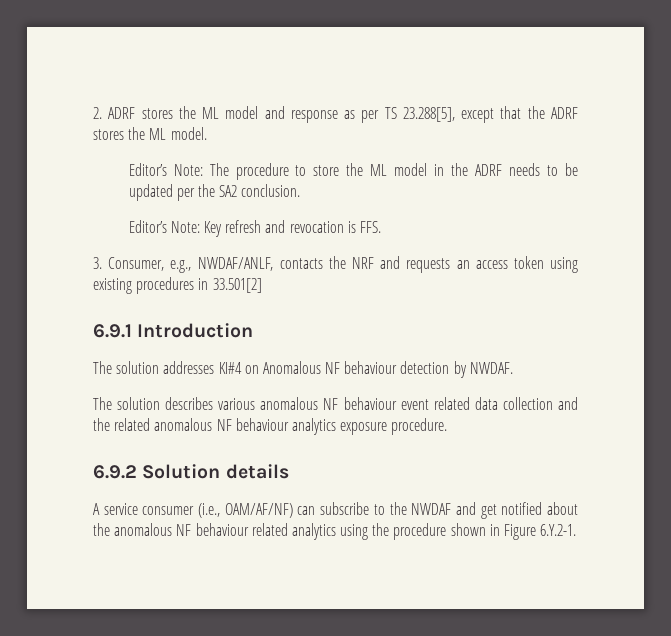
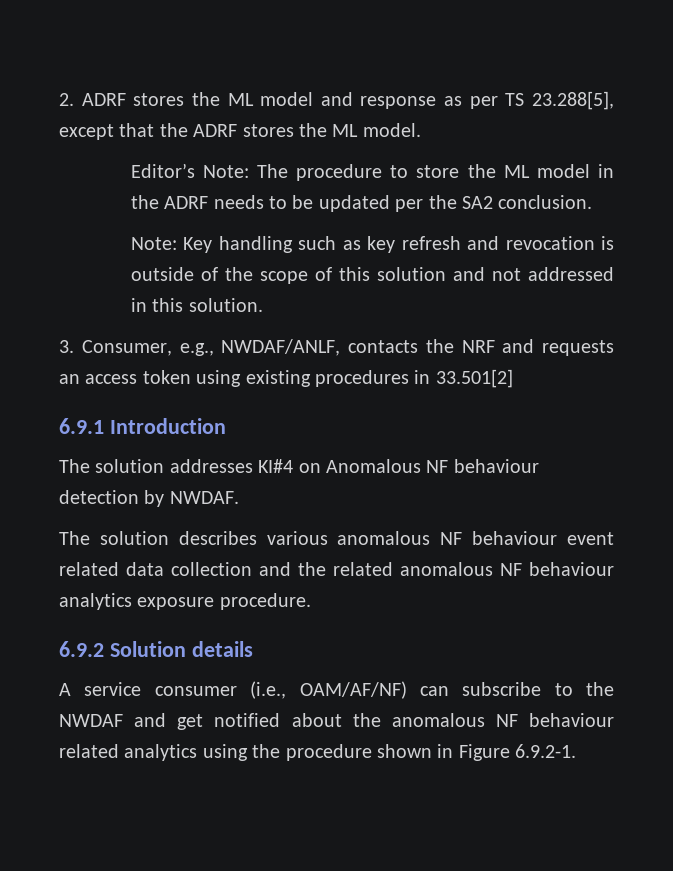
- Editor’s Note: Key refresh and revocation is FFS.
+ Note: Key handling such as key refresh and revocation is outside of the scope of this solution and not addressed in this solution.
- A service consumer (i.e., OAM/AF/NF) can subscribe to the NWDAF and get notified about the anomalous NF behaviour related analytics using the procedure shown in Figure 6.Y.2-1.
+ A service consumer (i.e., OAM/AF/NF) can subscribe to the NWDAF and get notified about the anomalous NF behaviour related analytics using the procedure shown in Figure 6.9.2-1.

